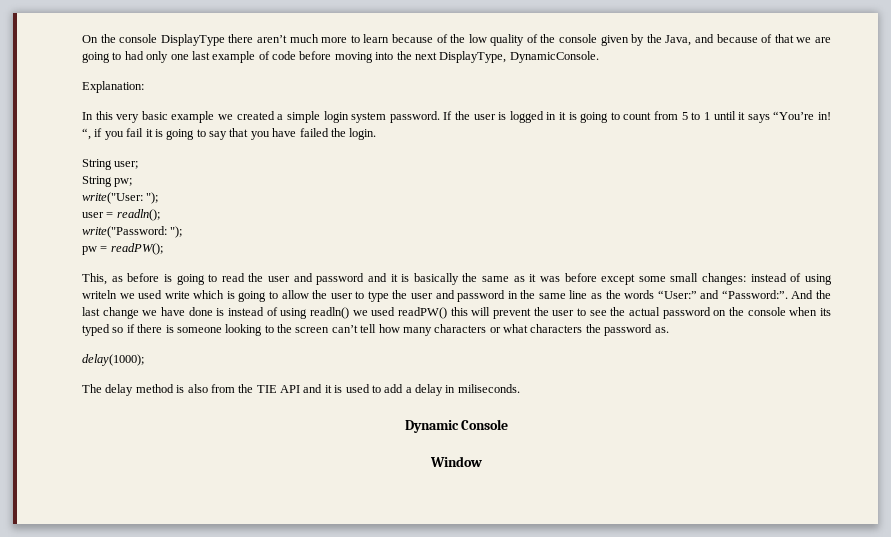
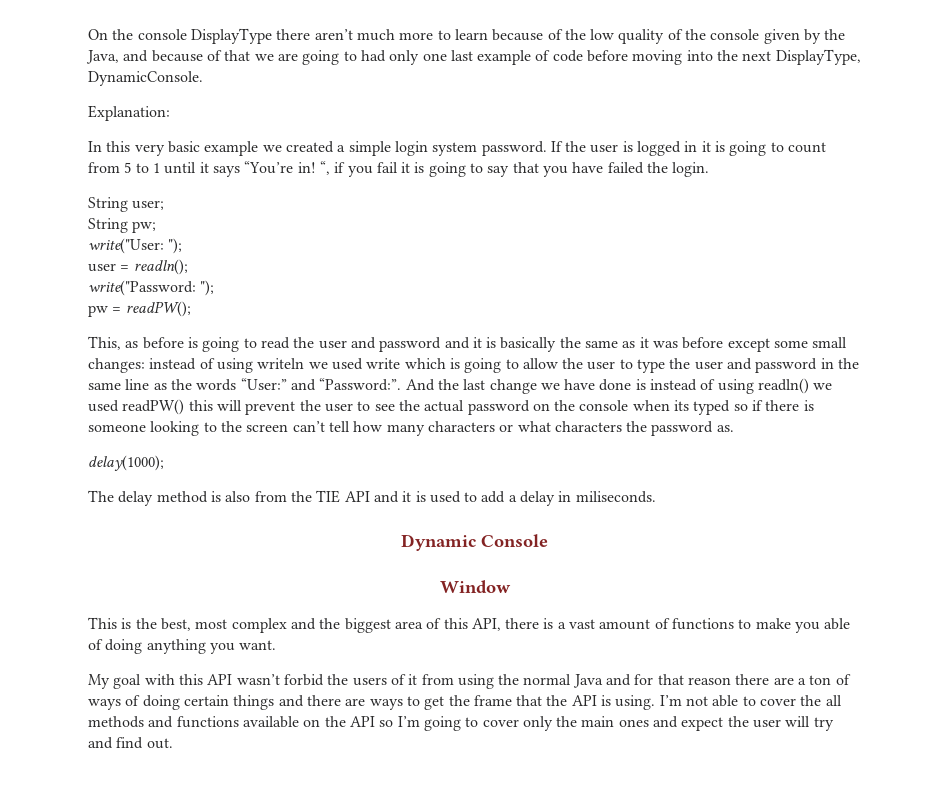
+ This is the best, most complex and the biggest area of this API, there is a vast amount of functions to make you able of doing anything you want.
+ My goal with this API wasn’t forbid the users of it from using the normal Java and for that reason there are a ton of ways of doing certain things and there are ways to get the frame that the API is using. I’m not able to cover the all methods and functions available on the API so I’m going to cover only the main ones and expect the user will try and find out.

